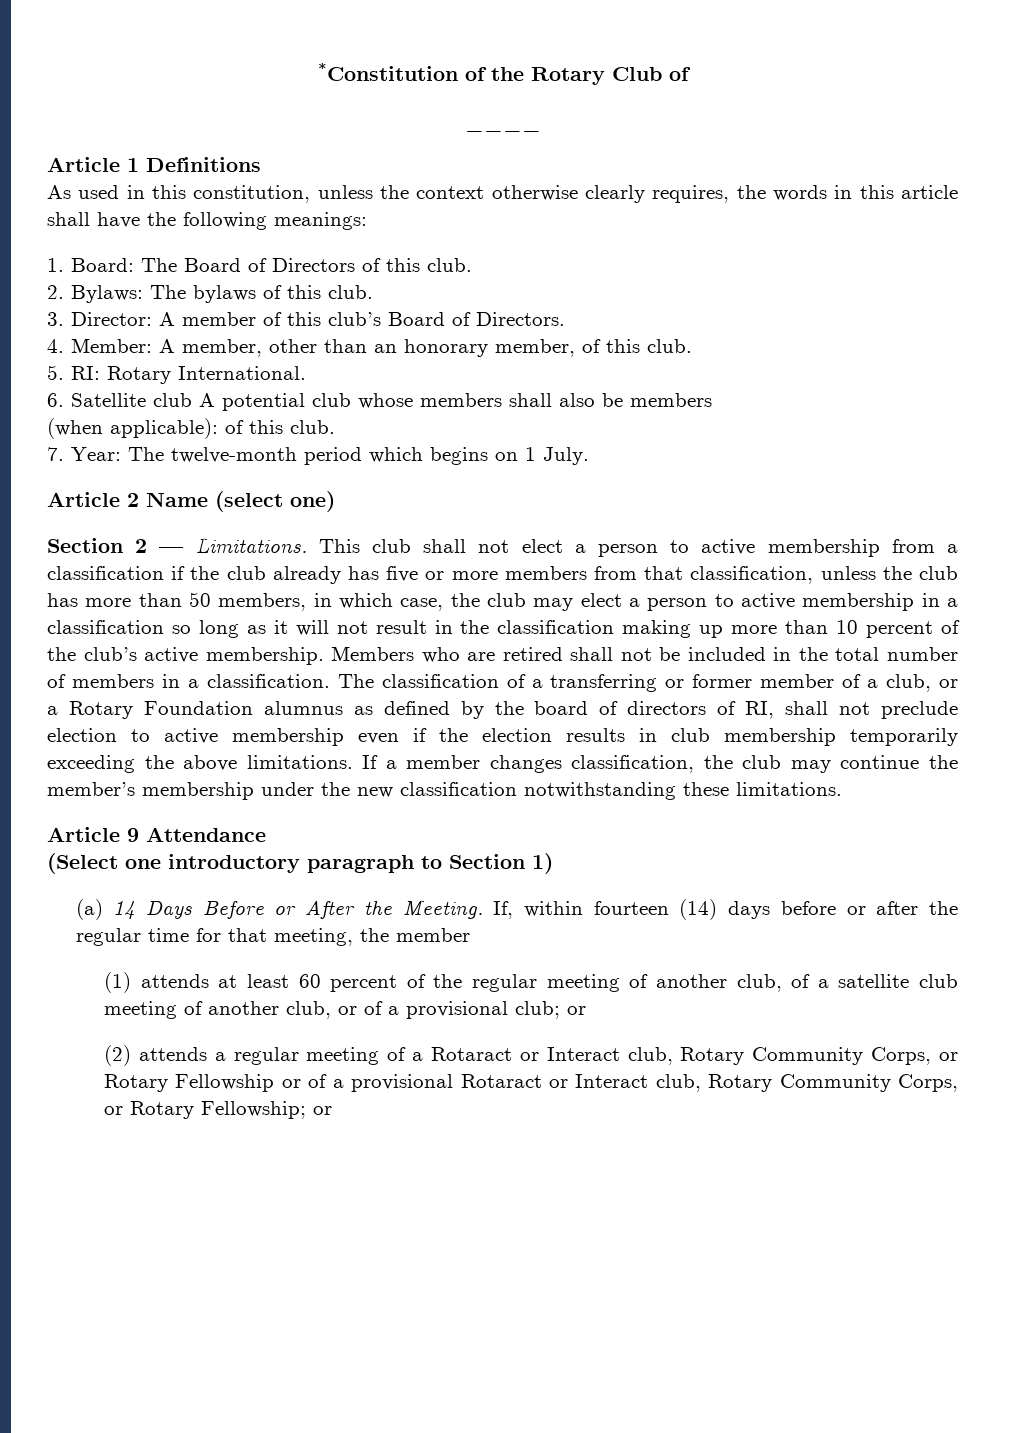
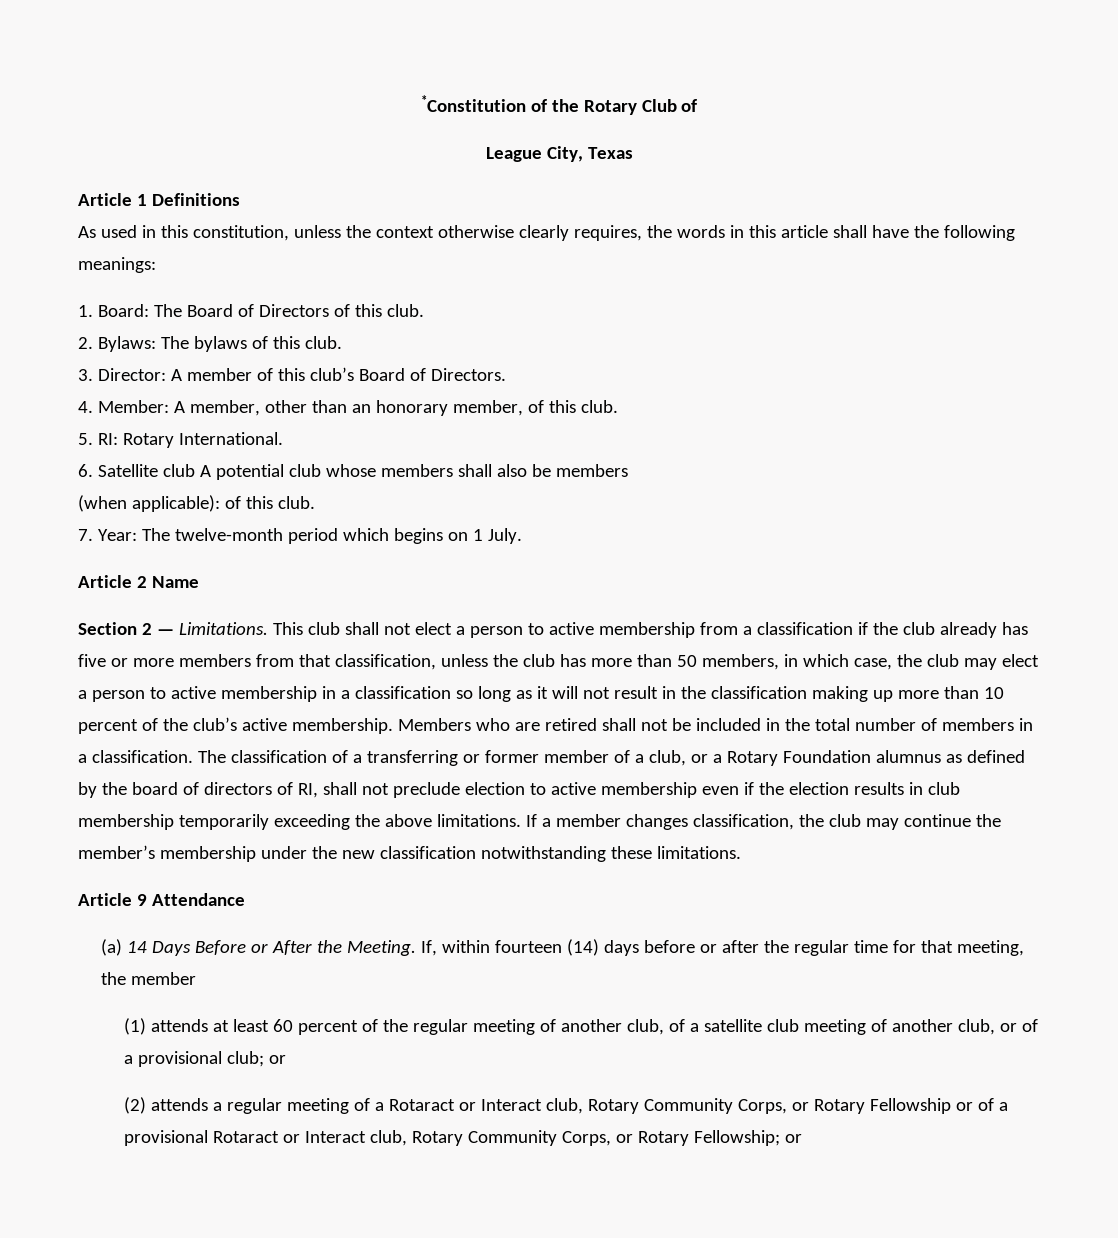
- ____
+ League City, Texas
- Article 2 Name (select one)
+ Article 2 Name
- (Select one introductory paragraph to Section 1)

